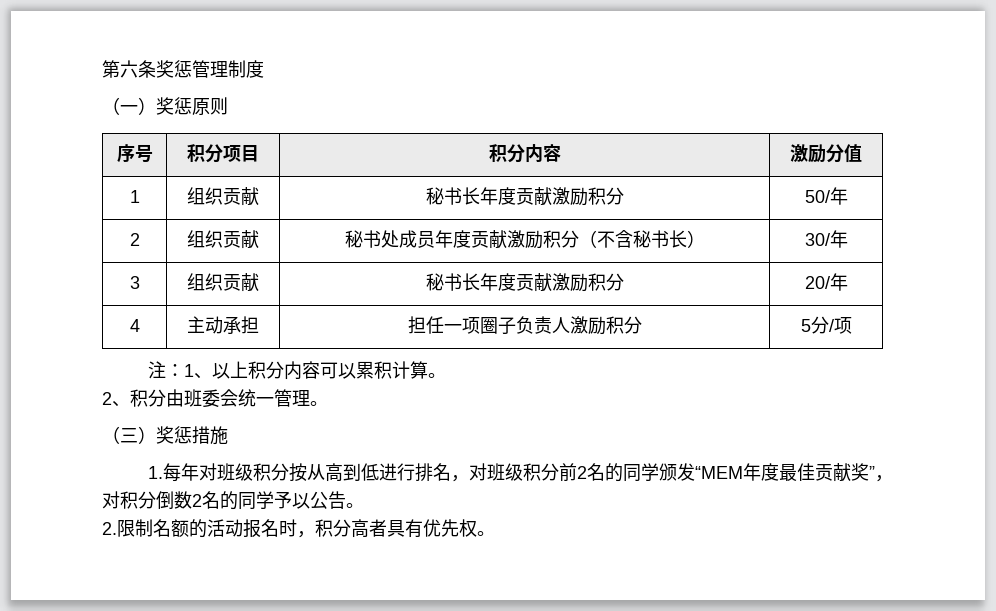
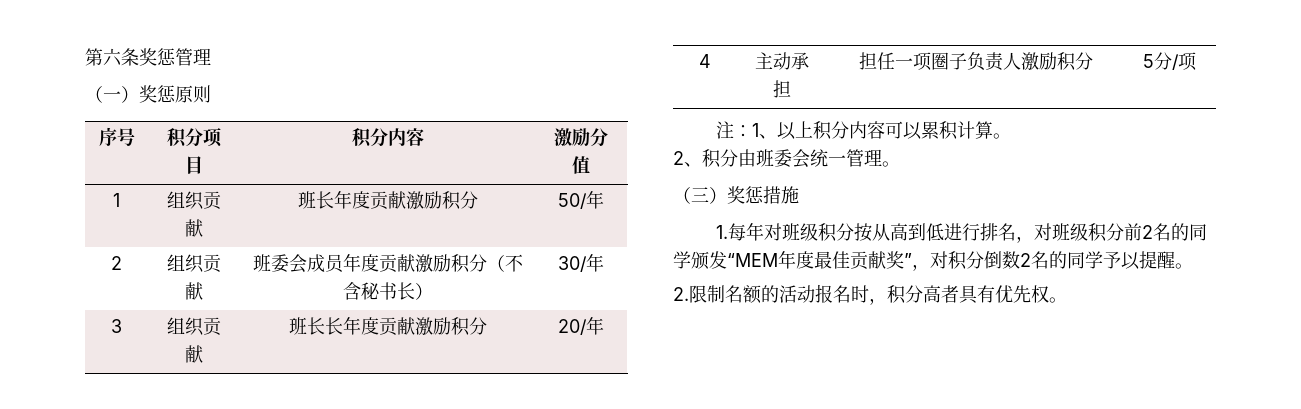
- 第六条奖惩管理制度
+ 第六条奖惩管理
- 1 | 组织贡献 | 秘书长年度贡献激励积分 | 50/年
+ 1 | 组织贡献 | 班长年度贡献激励积分 | 50/年
- 2 | 组织贡献 | 秘书处成员年度贡献激励积分（不含秘书长） | 30/年
+ 2 | 组织贡献 | 班委会成员年度贡献激励积分（不含秘书长） | 30/年
- 3 | 组织贡献 | 秘书长年度贡献激励积分 | 20/年
+ 3 | 组织贡献 | 班长长年度贡献激励积分 | 20/年
- 1.每年对班级积分按从高到低进行排名，对班级积分前2名的同学颁发“MEM年度最佳贡献奖”，对积分倒数2名的同学予以公告。
+ 1.每年对班级积分按从高到低进行排名，对班级积分前2名的同学颁发“MEM年度最佳贡献奖”，对积分倒数2名的同学予以提醒。

